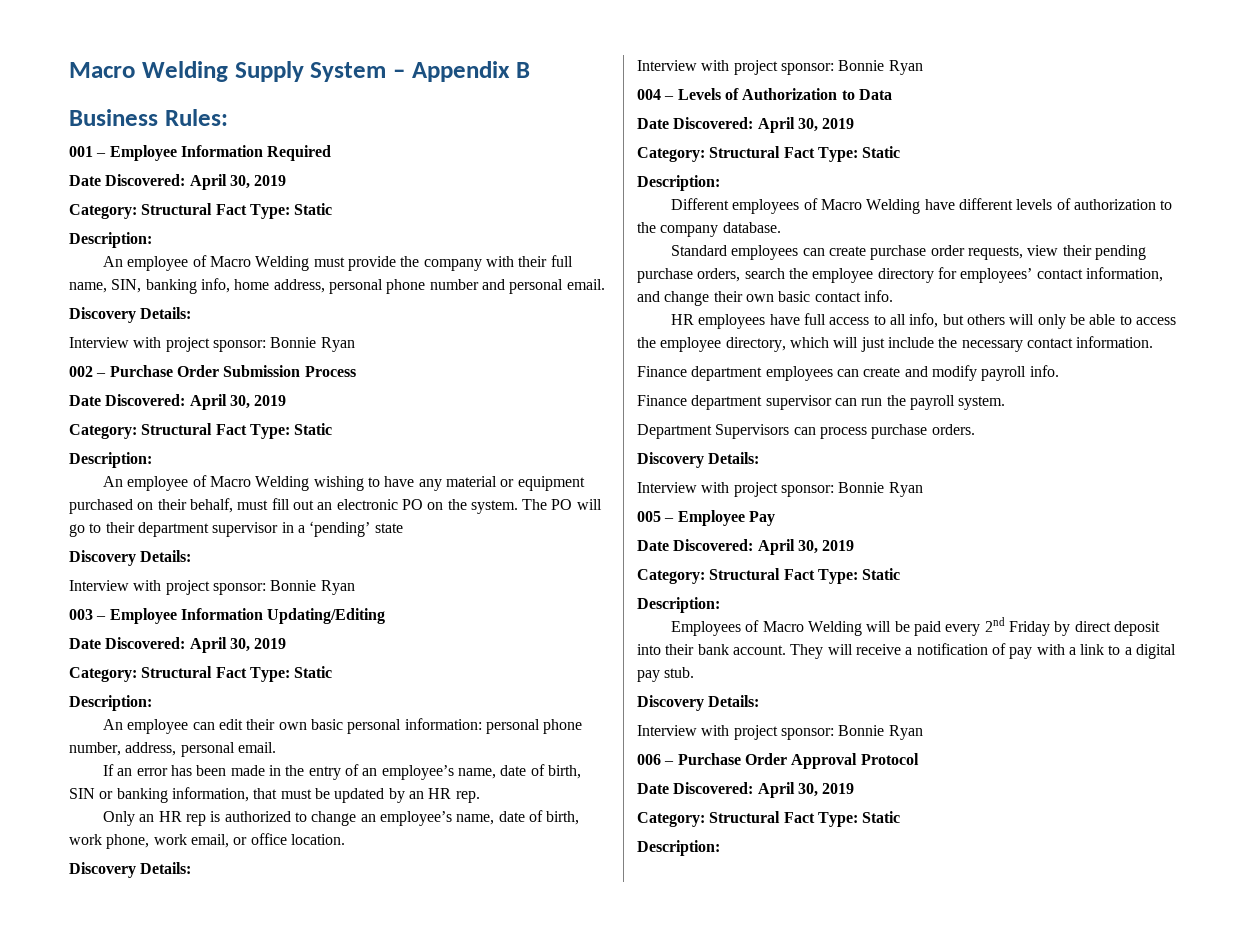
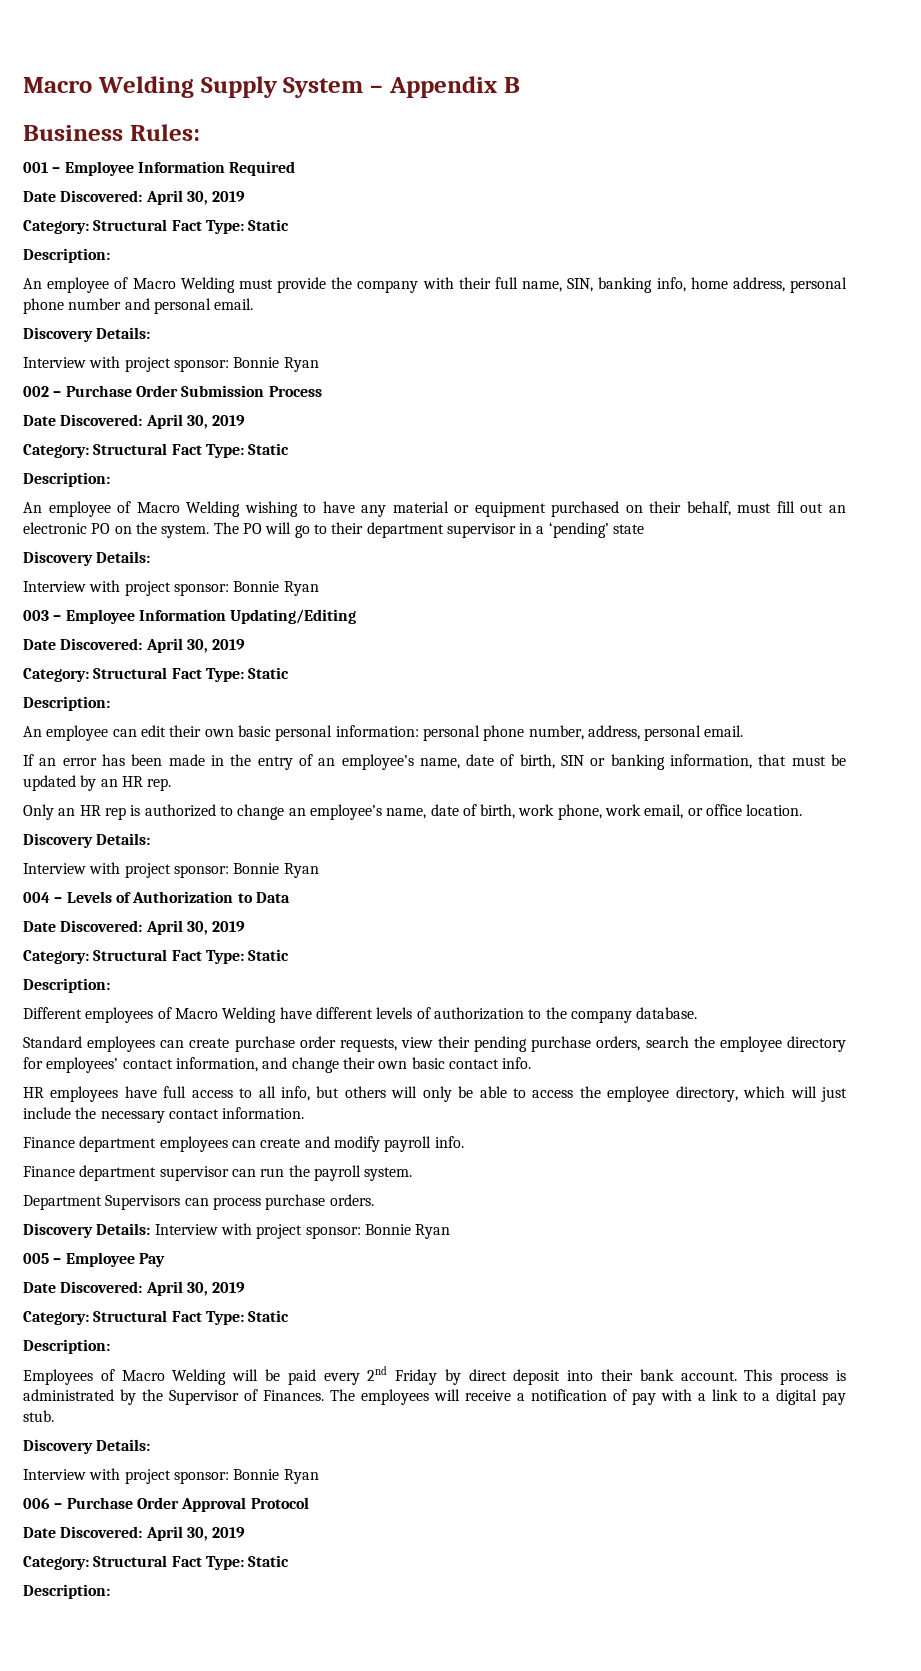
  Department Supervisors can process purchase orders.
- Discovery Details:
- Interview with project sponsor: Bonnie Ryan
+ Discovery Details: Interview with project sponsor: Bonnie Ryan
- They will receive a notification of pay with a link to a digital pay stub.
+ This process is administrated by the Supervisor of Finances. The employees will receive a notification of pay with a link to a digital pay stub.

